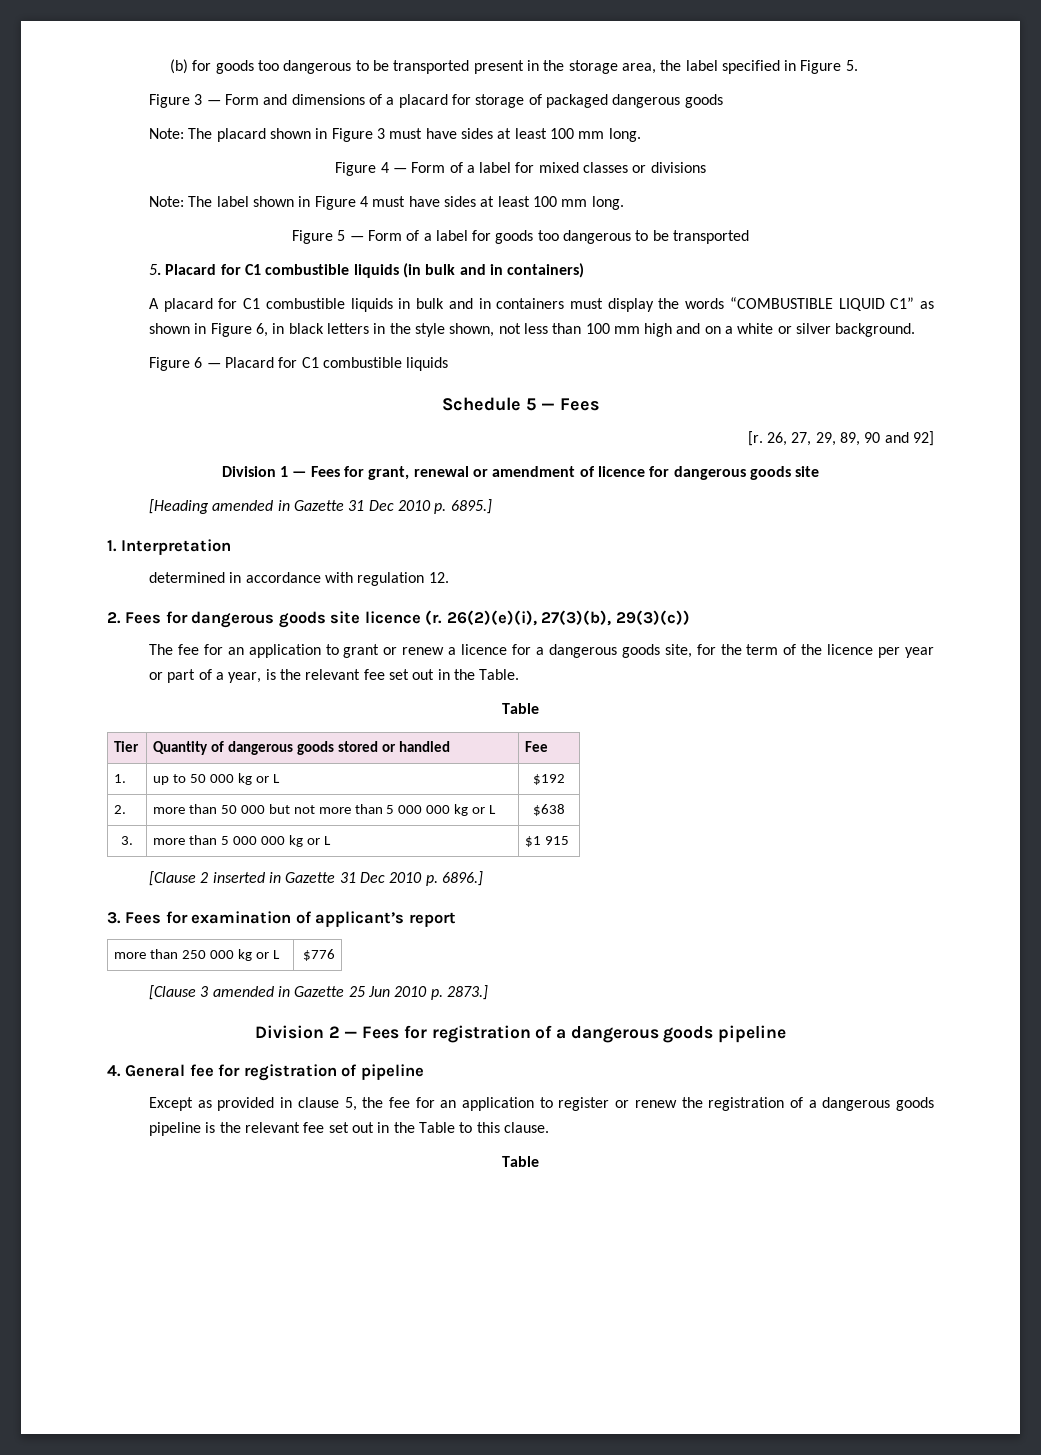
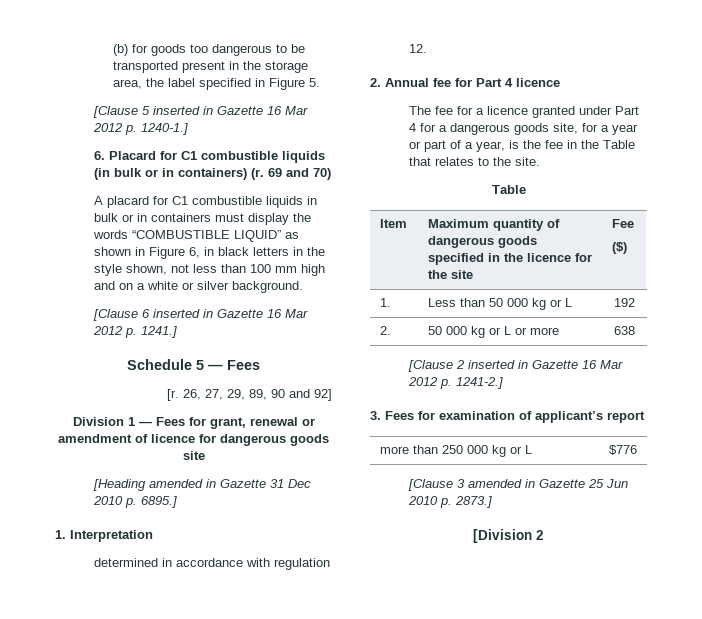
- Figure 3 — Form and dimensions of a placard for storage of packaged dangerous goods
- Note: The placard shown in Figure 3 must have sides at least 100 mm long.
- Figure 4 — Form of a label for mixed classes or divisions
- Note: The label shown in Figure 4 must have sides at least 100 mm long.
- Figure 5 — Form of a label for goods too dangerous to be transported
- 5. Placard for C1 combustible liquids (in bulk and in containers)
+ [Clause 5 inserted in Gazette 16 Mar 2012 p. 1240-1.]
+ 6. Placard for C1 combustible liquids (in bulk or in containers) (r. 69 and 70)
- A placard for C1 combustible liquids in bulk and in containers must display the words “COMBUSTIBLE LIQUID C1” as shown in Figure 6, in black letters in the style shown, not less than 100 mm high and on a white or silver background.
+ A placard for C1 combustible liquids in bulk or in containers must display the words “COMBUSTIBLE LIQUID” as shown in Figure 6, in black letters in the style shown, not less than 100 mm high and on a white or silver background.
- Figure 6 — Placard for C1 combustible liquids
+ [Clause 6 inserted in Gazette 16 Mar 2012 p. 1241.]
- 2. Fees for dangerous goods site licence (r. 26(2)(e)(i), 27(3)(b), 29(3)(c))
- The fee for an application to grant or renew a licence for a dangerous goods site, for the term of the licence per year or part of a year, is the relevant fee set out in the Table.
+ 2. Annual fee for Part 4 licence
+ The fee for a licence granted under Part 4 for a dangerous goods site, for a year or part of a year, is the fee in the Table that relates to the site.
  Table
- Tier | Quantity of dangerous goods stored or handled | Fee
+ Item | Maximum quantity of dangerous goods specified in the licence for the site | Fee
+ ($)
- 1. | up to 50 000 kg or L | $192
+ 1. | Less than 50 000 kg or L | 192
- 2. | more than 50 000 but not more than 5 000 000 kg or L | $638
- 3. | more than 5 000 000 kg or L | $1 915
+ 2. | 50 000 kg or L or more | 638
- [Clause 2 inserted in Gazette 31 Dec 2010 p. 6896.]
+ [Clause 2 inserted in Gazette 16 Mar 2012 p. 1241-2.]
- Division 2 — Fees for registration of a dangerous goods pipeline
- 4. General fee for registration of pipeline
- Except as provided in clause 5, the fee for an application to register or renew the registration of a dangerous goods pipeline is the relevant fee set out in the Table to this clause.
- Table
+ [Division 2

